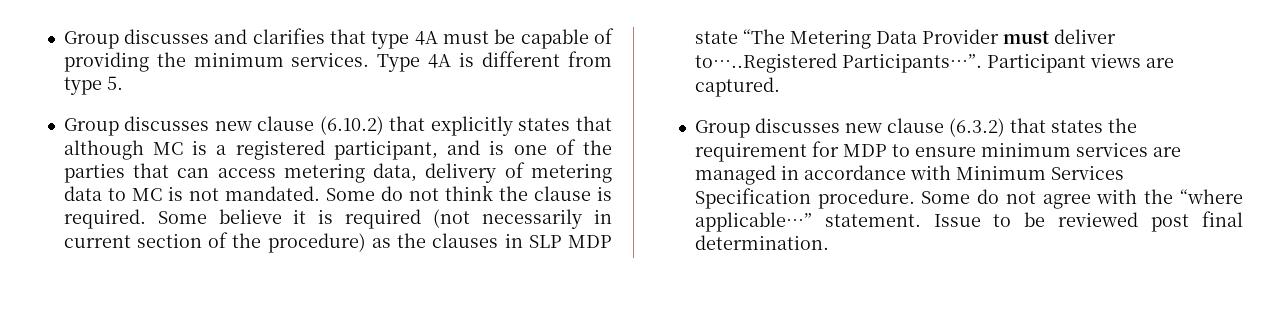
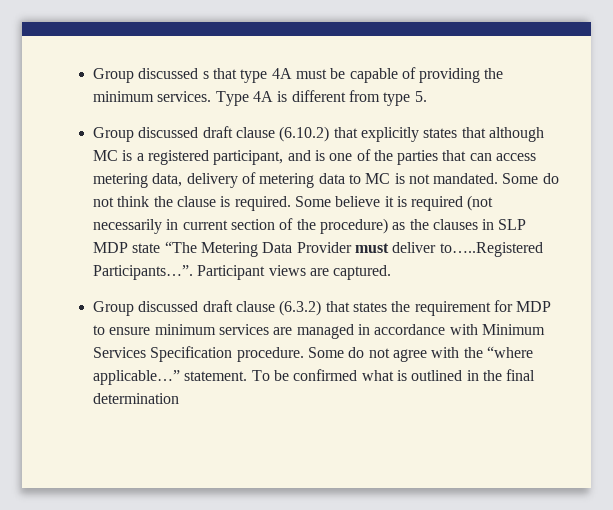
- Group discusses and clarifies that type 4A must be capable of providing the minimum services.
+ Group discussed s that type 4A must be capable of providing the minimum services.
- Group discusses new clause (6.10.2) that explicitly states that although MC is a registered participant, and is one of the parties that can access metering data, delivery of metering data to MC is not mandated.
+ Group discussed draft clause (6.10.2) that explicitly states that although MC is a registered participant, and is one of the parties that can access metering data, delivery of metering data to MC is not mandated.
- Group discusses new clause (6.3.2) that states the requirement for MDP to ensure minimum services are managed in accordance with Minimum Services Specification procedure.
+ Group discussed draft clause (6.3.2) that states the requirement for MDP to ensure minimum services are managed in accordance with Minimum Services Specification procedure.
- Issue to be reviewed post final determination.
+ To be confirmed what is outlined in the final determination

